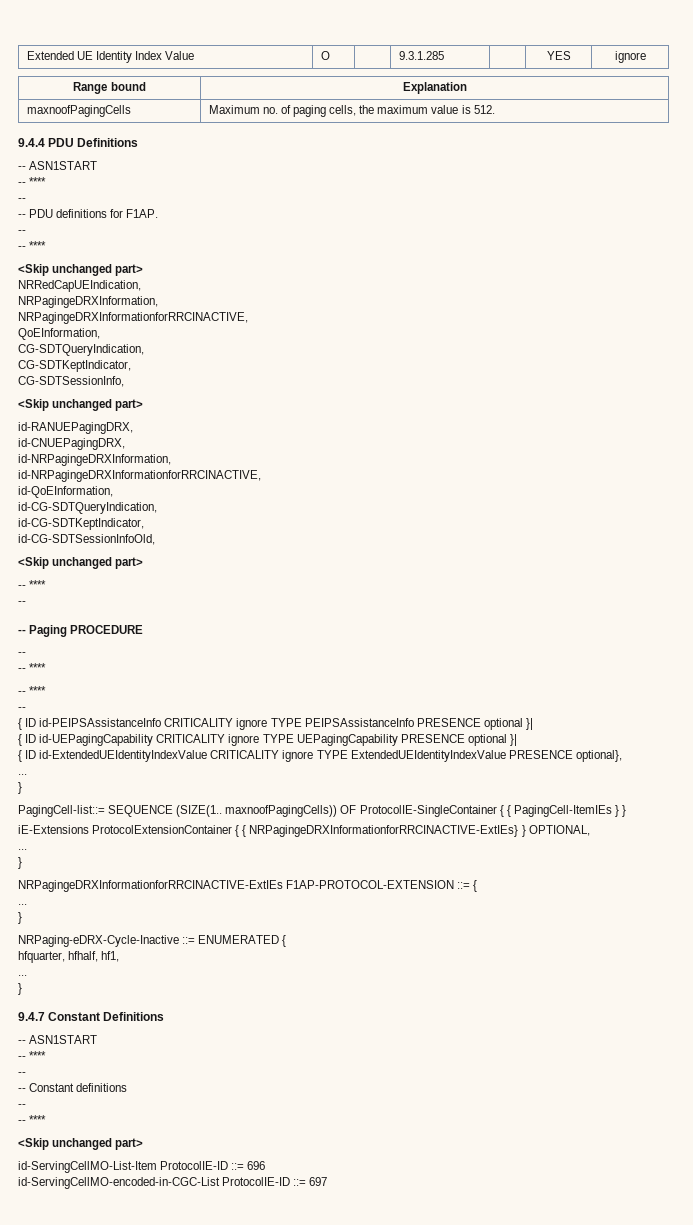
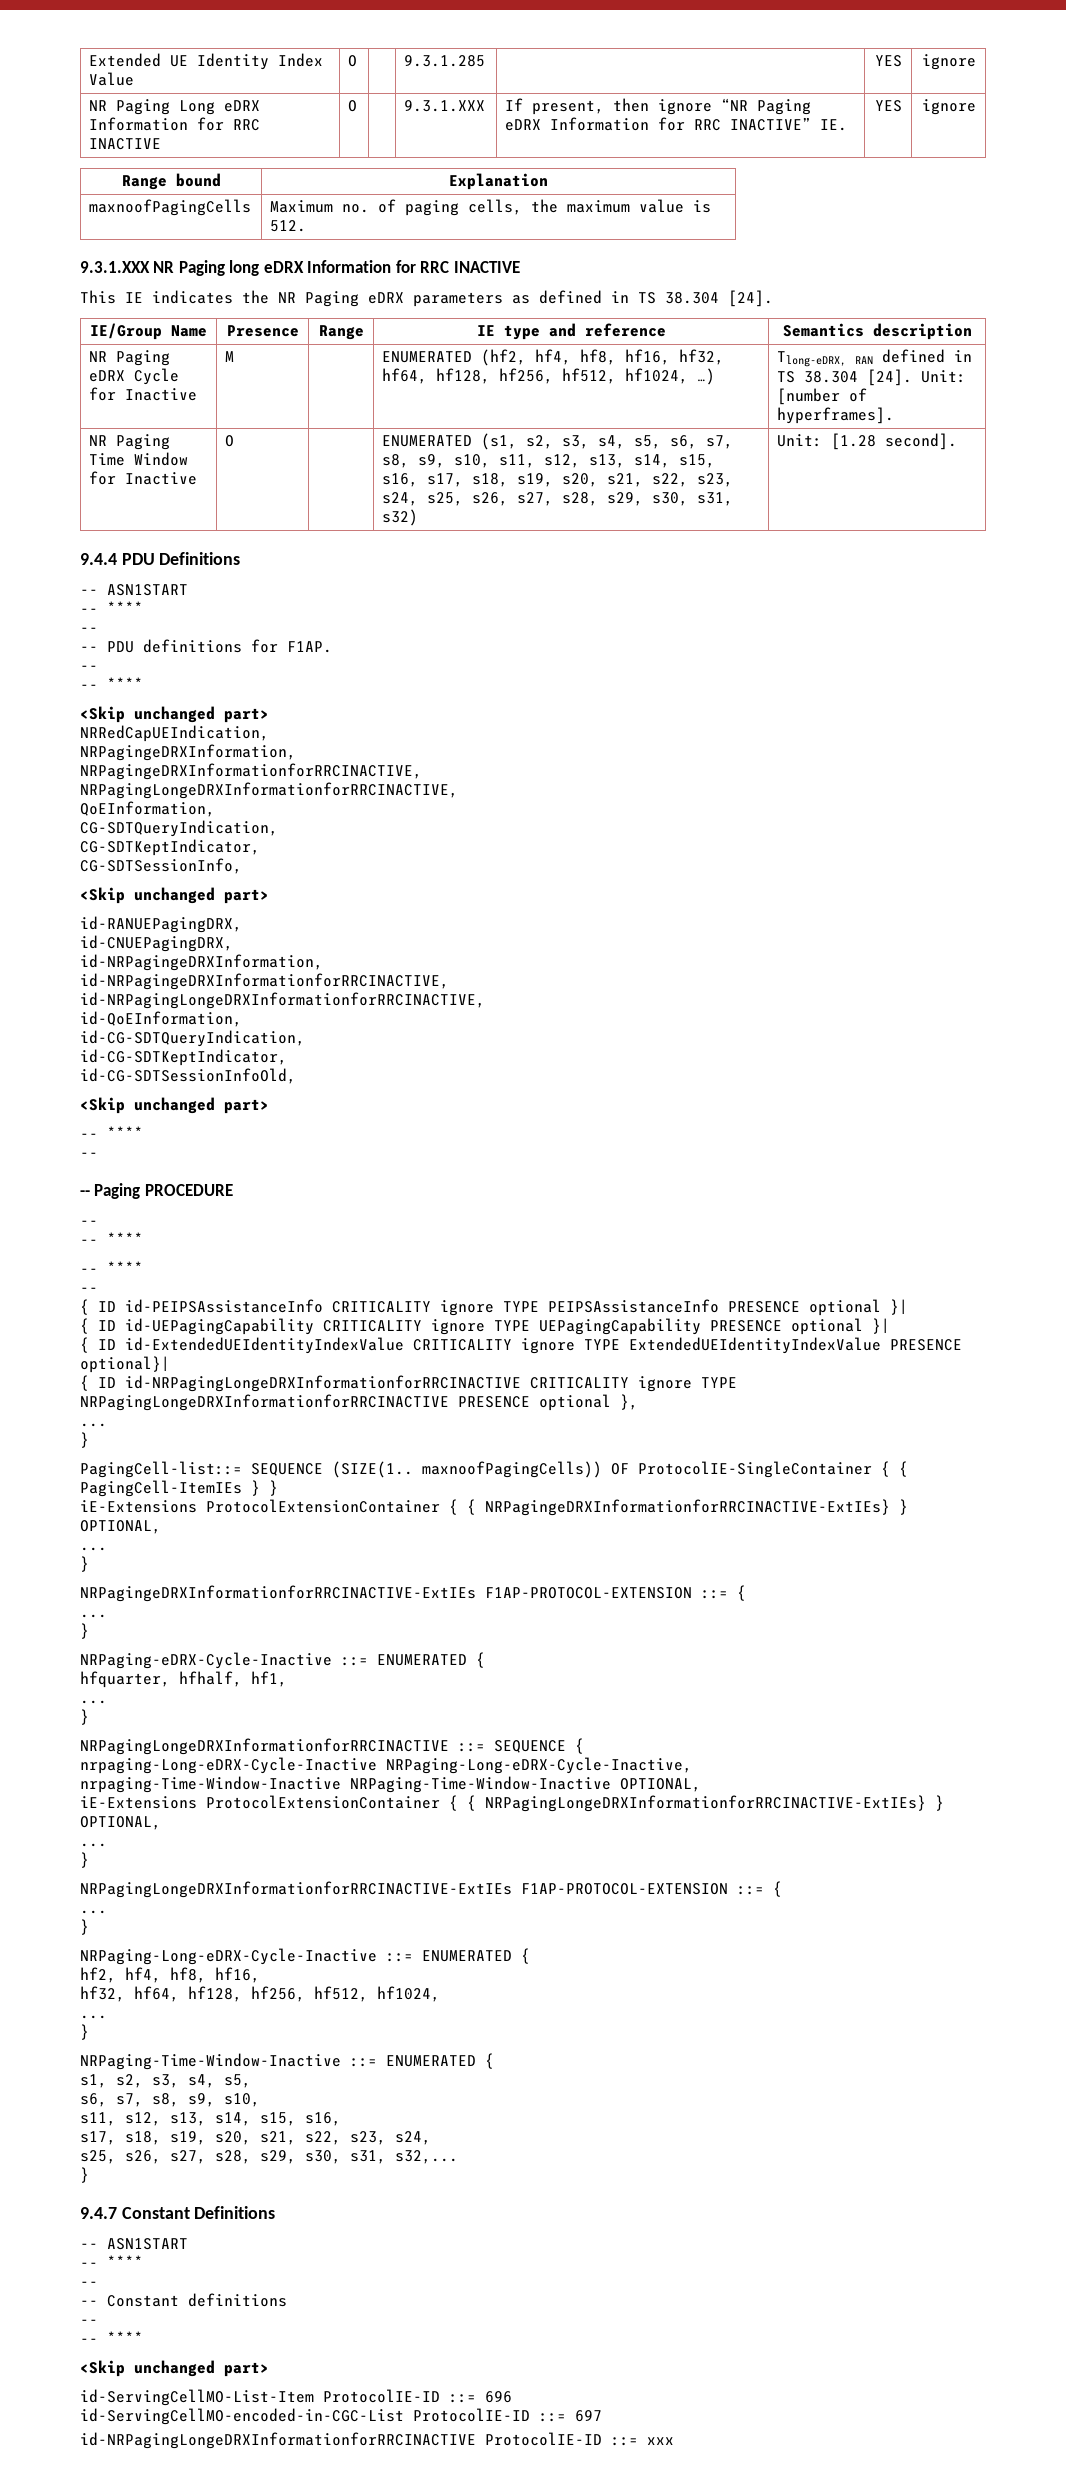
+ NR Paging Long eDRX Information for RRC INACTIVE | O | | 9.3.1.XXX | If present, then ignore “NR Paging eDRX Information for RRC INACTIVE” IE. | YES | ignore
+ 9.3.1.XXX NR Paging long eDRX Information for RRC INACTIVE
+ This IE indicates the NR Paging eDRX parameters as defined in TS 38.304 [24].
+ IE/Group Name | Presence | Range | IE type and reference | Semantics description
+ NR Paging eDRX Cycle for Inactive | M | | ENUMERATED (hf2, hf4, hf8, hf16, hf32, hf64, hf128, hf256, hf512, hf1024, …) | Tlong-eDRX, RAN defined in TS 38.304 [24]. Unit: [number of hyperframes].
+ NR Paging Time Window for Inactive | O | | ENUMERATED (s1, s2, s3, s4, s5, s6, s7, s8, s9, s10, s11, s12, s13, s14, s15, s16, s17, s18, s19, s20, s21, s22, s23, s24, s25, s26, s27, s28, s29, s30, s31, s32) | Unit: [1.28 second].
+ NRPagingLongeDRXInformationforRRCINACTIVE,
+ id-NRPagingLongeDRXInformationforRRCINACTIVE,
- { ID id-ExtendedUEIdentityIndexValue CRITICALITY ignore TYPE ExtendedUEIdentityIndexValue PRESENCE optional},
+ { ID id-ExtendedUEIdentityIndexValue CRITICALITY ignore TYPE ExtendedUEIdentityIndexValue PRESENCE optional}|
+ { ID id-NRPagingLongeDRXInformationforRRCINACTIVE CRITICALITY ignore TYPE NRPagingLongeDRXInformationforRRCINACTIVE PRESENCE optional },
+ NRPagingLongeDRXInformationforRRCINACTIVE ::= SEQUENCE {
+ nrpaging-Long-eDRX-Cycle-Inactive NRPaging-Long-eDRX-Cycle-Inactive,
+ nrpaging-Time-Window-Inactive NRPaging-Time-Window-Inactive OPTIONAL,
+ iE-Extensions ProtocolExtensionContainer { { NRPagingLongeDRXInformationforRRCINACTIVE-ExtIEs} } OPTIONAL,
+ ...
+ }
+ NRPagingLongeDRXInformationforRRCINACTIVE-ExtIEs F1AP-PROTOCOL-EXTENSION ::= {
+ ...
+ }
+ NRPaging-Long-eDRX-Cycle-Inactive ::= ENUMERATED {
+ hf2, hf4, hf8, hf16,
+ hf32, hf64, hf128, hf256, hf512, hf1024,
+ ...
+ }
+ NRPaging-Time-Window-Inactive ::= ENUMERATED {
+ s1, s2, s3, s4, s5,
+ s6, s7, s8, s9, s10,
+ s11, s12, s13, s14, s15, s16,
+ s17, s18, s19, s20, s21, s22, s23, s24,
+ s25, s26, s27, s28, s29, s30, s31, s32,...
+ }
+ id-NRPagingLongeDRXInformationforRRCINACTIVE ProtocolIE-ID ::= xxx

